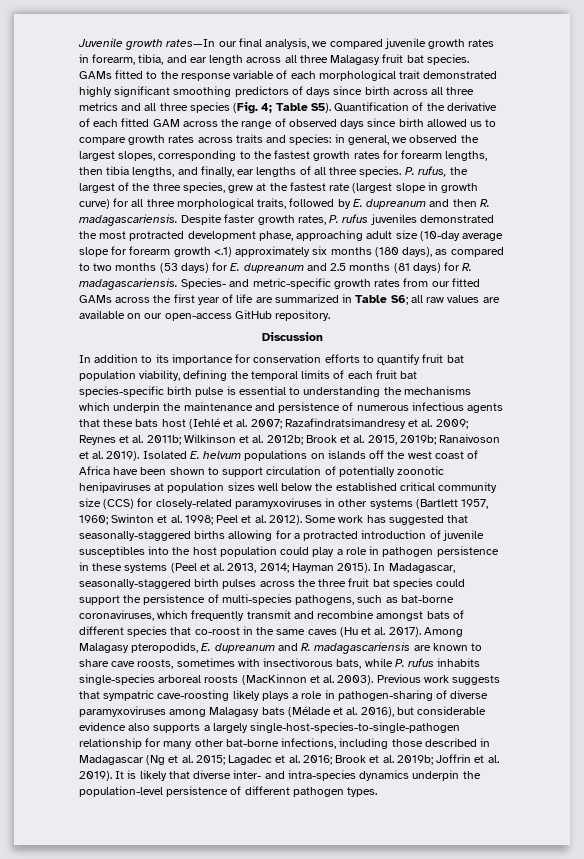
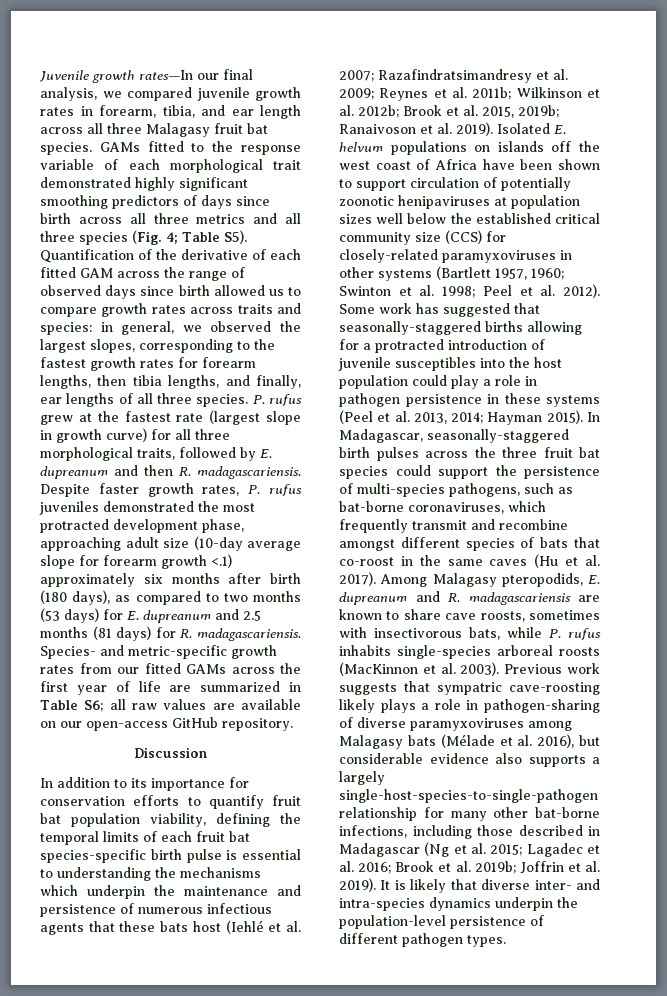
- P. rufus, the largest of the three species, grew at the fastest rate (largest slope in growth curve) for all three morphological traits, followed by E. dupreanum and then R. madagascariensis.
+ P. rufus grew at the fastest rate (largest slope in growth curve) for all three morphological traits, followed by E. dupreanum and then R. madagascariensis.
- Despite faster growth rates, P. rufus juveniles demonstrated the most protracted development phase, approaching adult size (10-day average slope for forearm growth <.1) approximately six months (180 days), as compared to two months (53 days) for E. dupreanum and 2.5 months (81 days) for R. madagascariensis.
+ Despite faster growth rates, P. rufus juveniles demonstrated the most protracted development phase, approaching adult size (10-day average slope for forearm growth <.1) approximately six months after birth (180 days), as compared to two months (53 days) for E. dupreanum and 2.5 months (81 days) for R. madagascariensis.
- In Madagascar, seasonally-staggered birth pulses across the three fruit bat species could support the persistence of multi-species pathogens, such as bat-borne coronaviruses, which frequently transmit and recombine amongst bats of different species that co-roost in the same caves (Hu et al. 2017).
+ In Madagascar, seasonally-staggered birth pulses across the three fruit bat species could support the persistence of multi-species pathogens, such as bat-borne coronaviruses, which frequently transmit and recombine amongst different species of bats that co-roost in the same caves (Hu et al. 2017).

